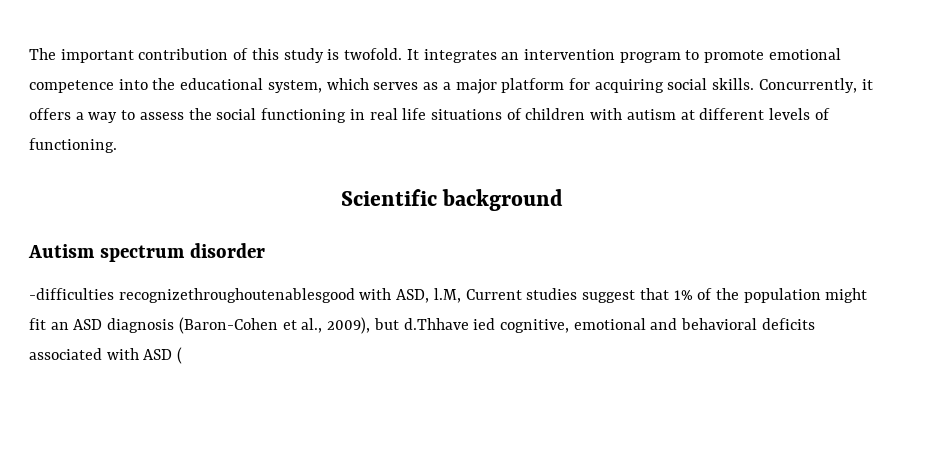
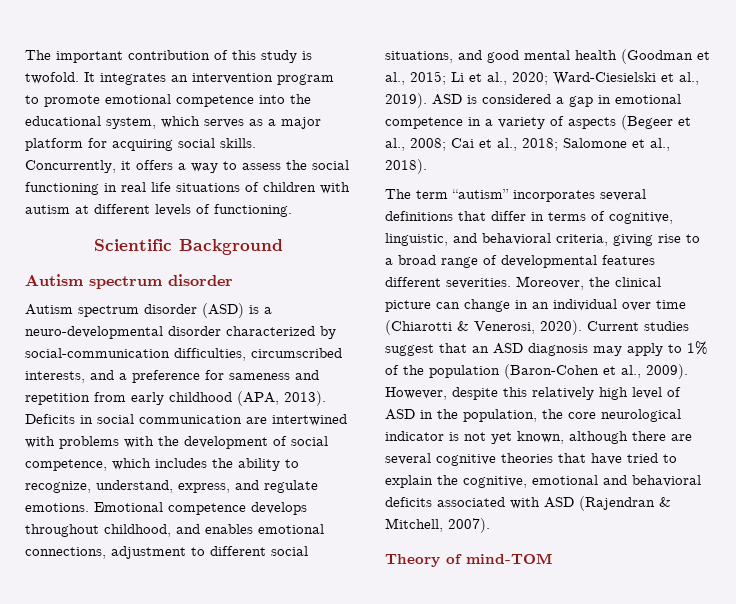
- Scientific background
+ Scientific Background
- -difficulties recognizethroughoutenablesgood with ASD, l.M, Current studies suggest that 1% of the population might fit an ASD diagnosis (Baron-Cohen et al., 2009), but d.Thhave ied cognitive, emotional and behavioral deficits associated with ASD (
+ Autism spectrum disorder (ASD) is a neuro-developmental disorder characterized by social-communication difficulties, circumscribed interests, and a preference for sameness and repetition from early childhood (APA, 2013). Deficits in social communication are intertwined with problems with the development of social competence, which includes the ability to recognize, understand, express, and regulate emotions. Emotional competence develops throughout childhood, and enables emotional connections, adjustment to different social situations, and good mental health (Goodman et al., 2015; Li et al., 2020; Ward-Ciesielski et al., 2019). ASD is considered a gap in emotional competence in a variety of aspects (Begeer et al., 2008; Cai et al., 2018; Salomone et al., 2018).
+ The term “autism” incorporates several definitions that differ in terms of cognitive, linguistic, and behavioral criteria, giving rise to a broad range of developmental features different severities. Moreover, the clinical picture can change in an individual over time (Chiarotti & Venerosi, 2020). Current studies suggest that an ASD diagnosis may apply to 1% of the population (Baron-Cohen et al., 2009). However, despite this relatively high level of ASD in the population, the core neurological indicator is not yet known, although there are several cognitive theories that have tried to explain the cognitive, emotional and behavioral deficits associated with ASD (Rajendran & Mitchell, 2007).
+ Theory of mind-TOM

